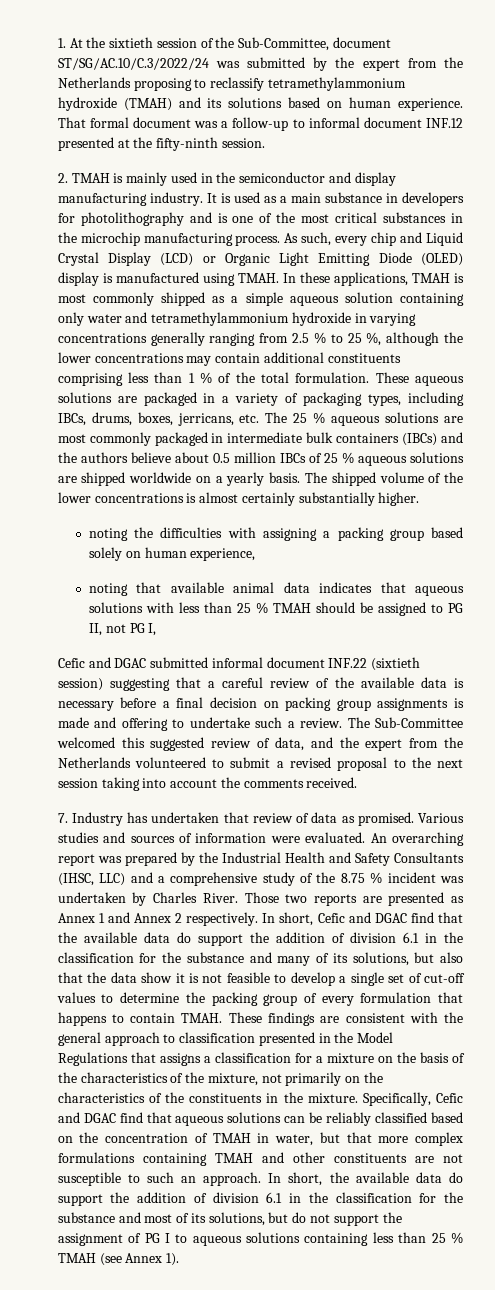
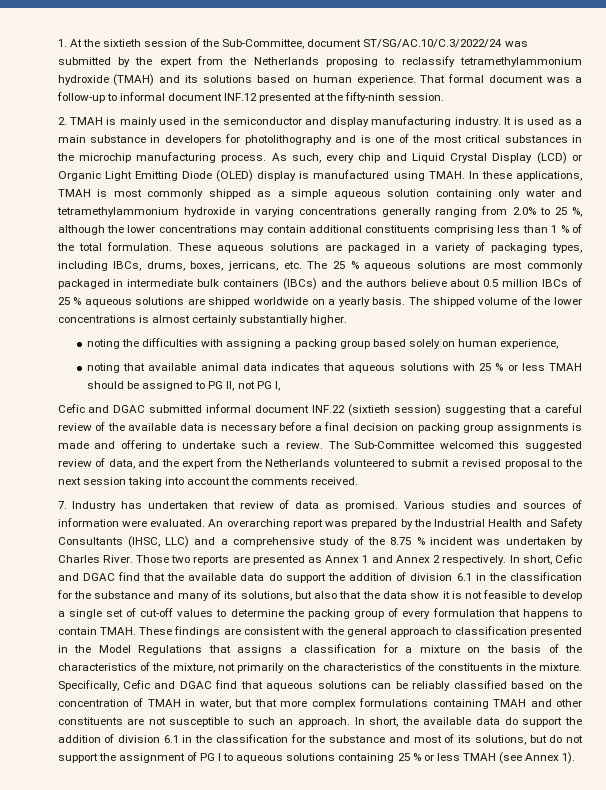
- In these applications, TMAH is most commonly shipped as a simple aqueous solution containing only water and tetramethylammonium hydroxide in varying concentrations generally ranging from 2.5 % to 25 %, although the lower concentrations may contain additional constituents comprising less than 1 % of the total formulation.
+ In these applications, TMAH is most commonly shipped as a simple aqueous solution containing only water and tetramethylammonium hydroxide in varying concentrations generally ranging from 2.0% to 25 %, although the lower concentrations may contain additional constituents comprising less than 1 % of the total formulation.
- noting that available animal data indicates that aqueous solutions with less than 25 % TMAH should be assigned to PG II, not PG I,
+ noting that available animal data indicates that aqueous solutions with 25 % or less TMAH should be assigned to PG II, not PG I,
- In short, the available data do support the addition of division 6.1 in the classification for the substance and most of its solutions, but do not support the assignment of PG I to aqueous solutions containing less than 25 % TMAH (see Annex 1).
+ In short, the available data do support the addition of division 6.1 in the classification for the substance and most of its solutions, but do not support the assignment of PG I to aqueous solutions containing 25 % or less TMAH (see Annex 1).

